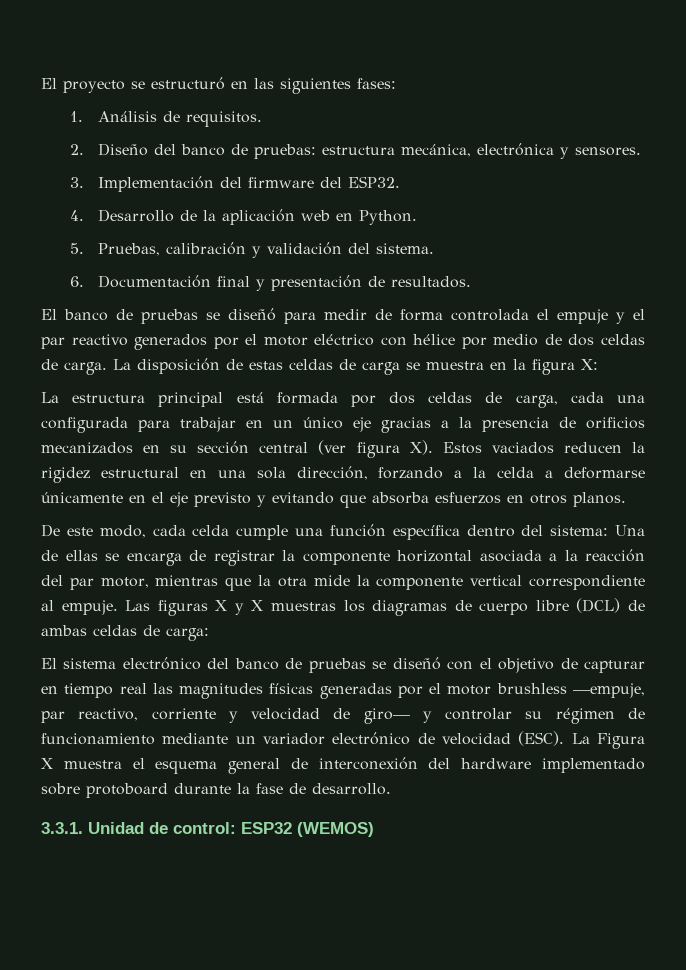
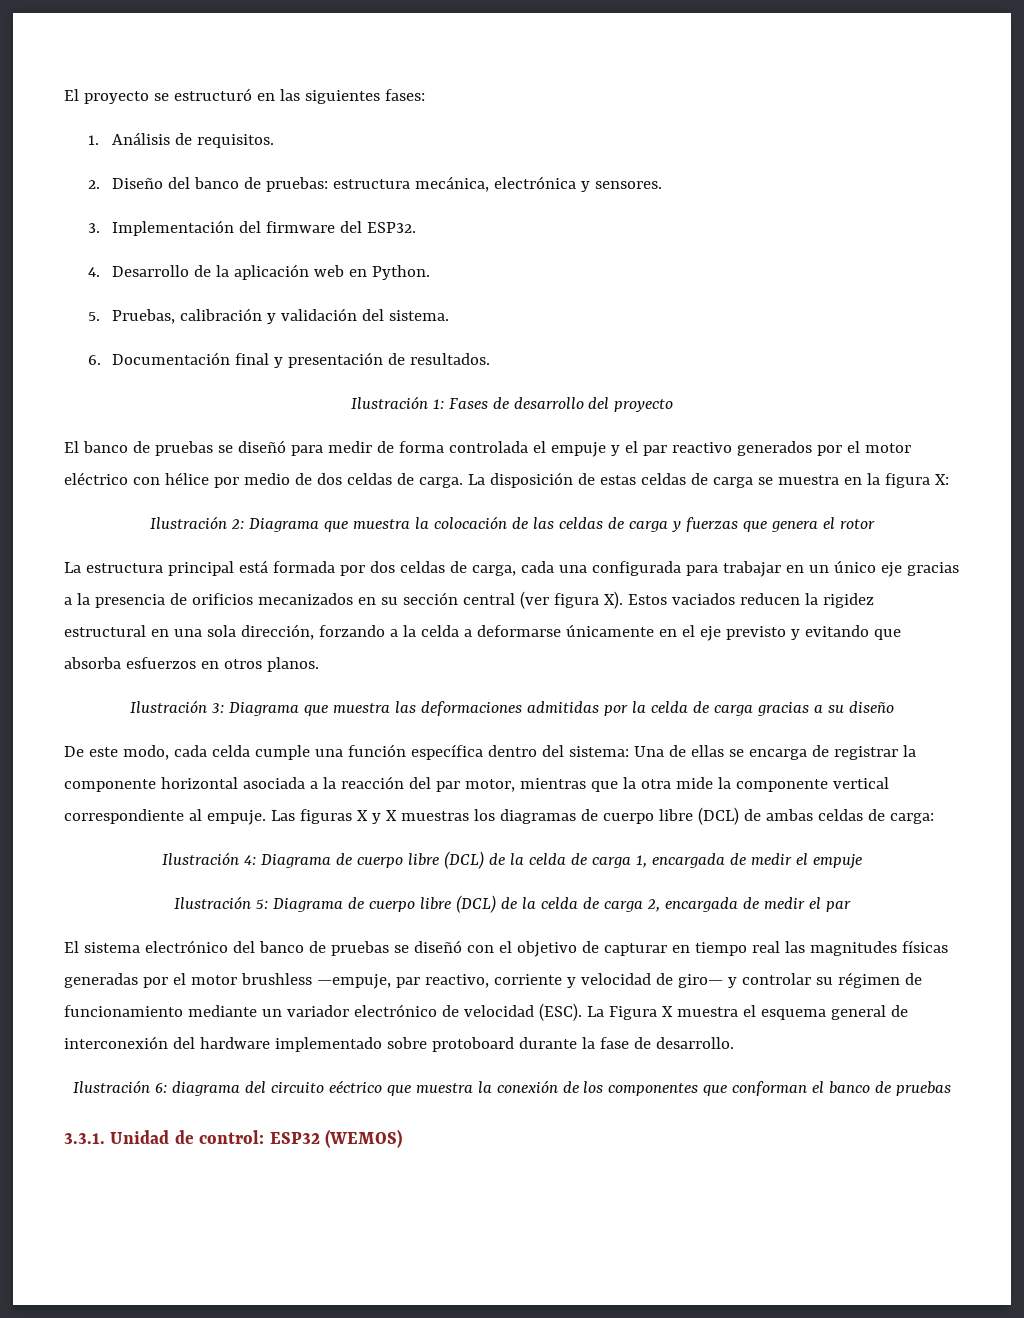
+ Ilustración 1: Fases de desarrollo del proyecto
+ Ilustración 2: Diagrama que muestra la colocación de las celdas de carga y fuerzas que genera el rotor
+ Ilustración 3: Diagrama que muestra las deformaciones admitidas por la celda de carga gracias a su diseño
+ Ilustración 4: Diagrama de cuerpo libre (DCL) de la celda de carga 1, encargada de medir el empuje
+ Ilustración 5: Diagrama de cuerpo libre (DCL) de la celda de carga 2, encargada de medir el par
+ Ilustración 6: diagrama del circuito eéctrico que muestra la conexión de los componentes que conforman el banco de pruebas

